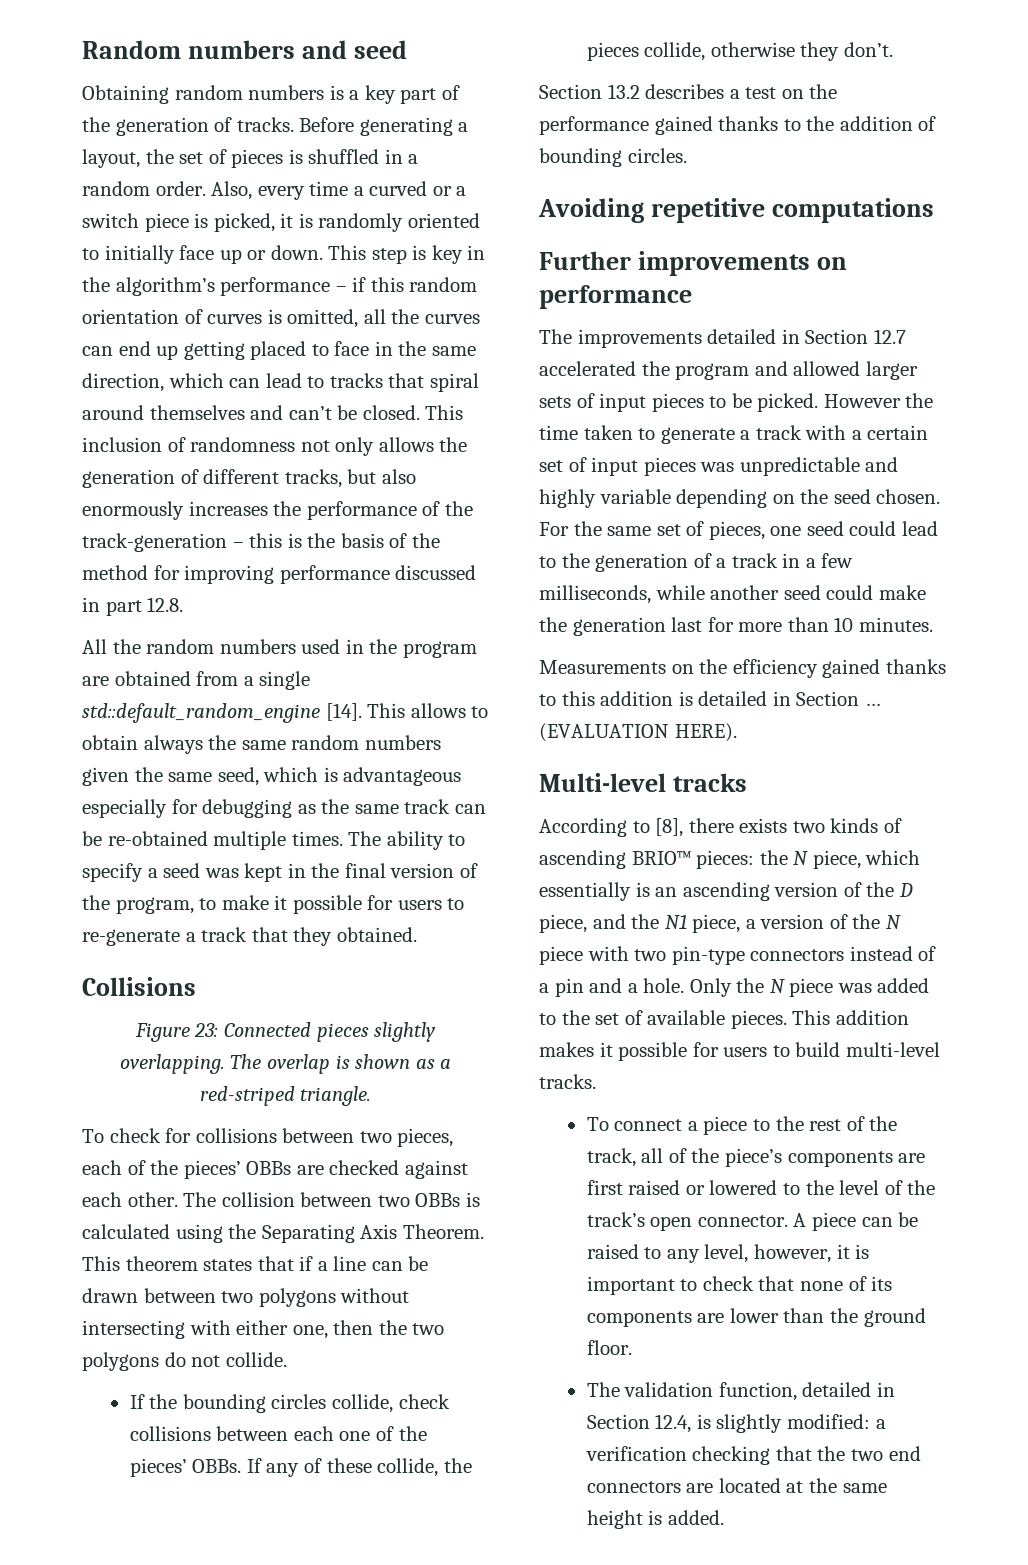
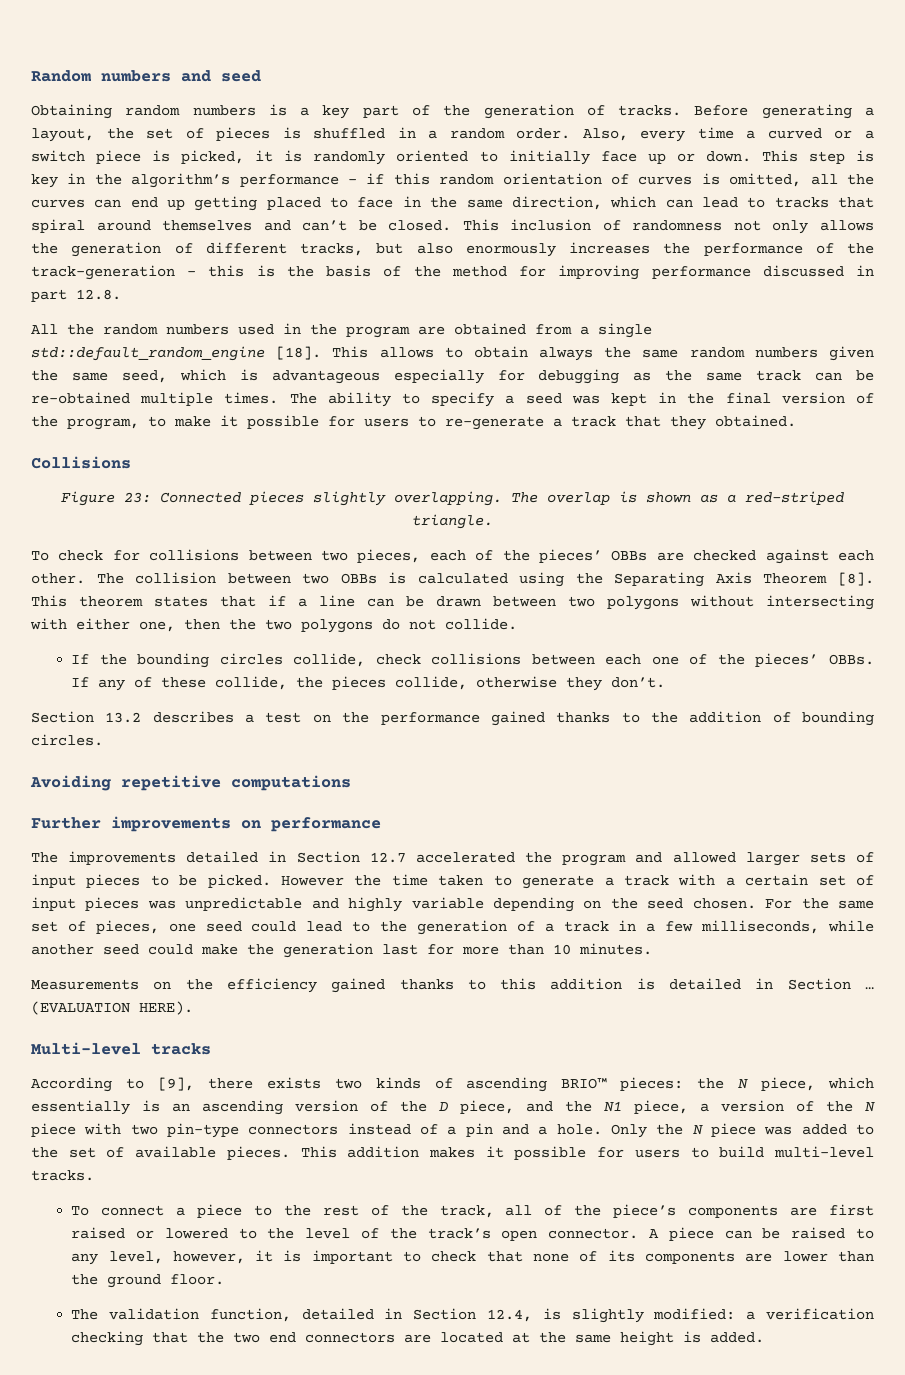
- All the random numbers used in the program are obtained from a single std::default_random_engine [14].
+ All the random numbers used in the program are obtained from a single std::default_random_engine [18].
- The collision between two OBBs is calculated using the Separating Axis Theorem.
+ The collision between two OBBs is calculated using the Separating Axis Theorem [8].
- According to [8], there exists two kinds of ascending BRIO™ pieces: the N piece, which essentially is an ascending version of the D piece, and the N1 piece, a version of the N piece with two pin-type connectors instead of a pin and a hole.
+ According to [9], there exists two kinds of ascending BRIO™ pieces: the N piece, which essentially is an ascending version of the D piece, and the N1 piece, a version of the N piece with two pin-type connectors instead of a pin and a hole.

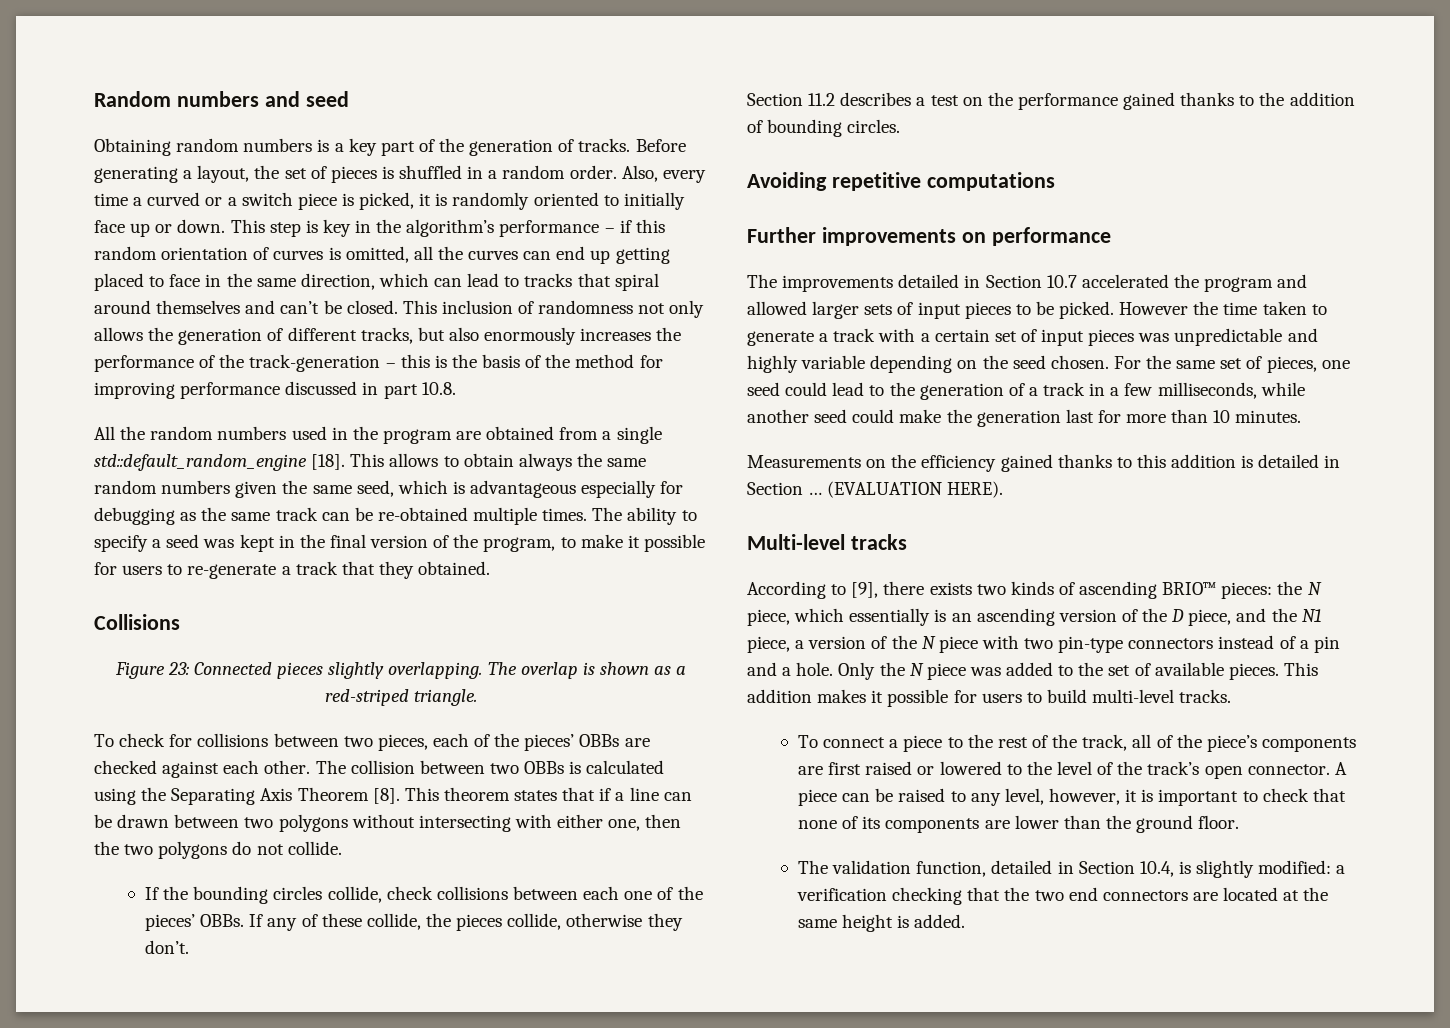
- This inclusion of randomness not only allows the generation of different tracks, but also enormously increases the performance of the track-generation – this is the basis of the method for improving performance discussed in part 12.8.
+ This inclusion of randomness not only allows the generation of different tracks, but also enormously increases the performance of the track-generation – this is the basis of the method for improving performance discussed in part 10.8.
- Section 13.2 describes a test on the performance gained thanks to the addition of bounding circles.
+ Section 11.2 describes a test on the performance gained thanks to the addition of bounding circles.
- The improvements detailed in Section 12.7 accelerated the program and allowed larger sets of input pieces to be picked.
+ The improvements detailed in Section 10.7 accelerated the program and allowed larger sets of input pieces to be picked.
- The validation function, detailed in Section 12.4, is slightly modified: a verification checking that the two end connectors are located at the same height is added.
+ The validation function, detailed in Section 10.4, is slightly modified: a verification checking that the two end connectors are located at the same height is added.

